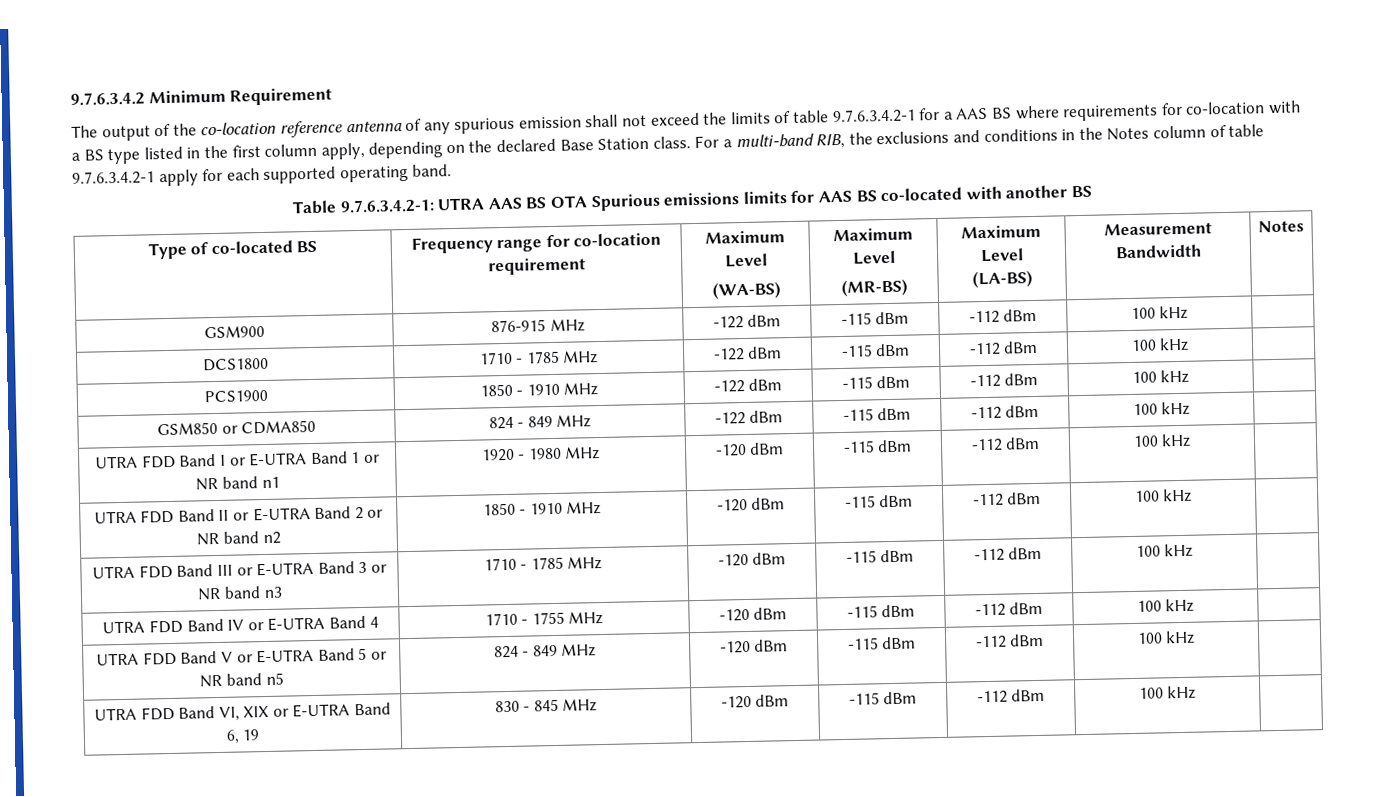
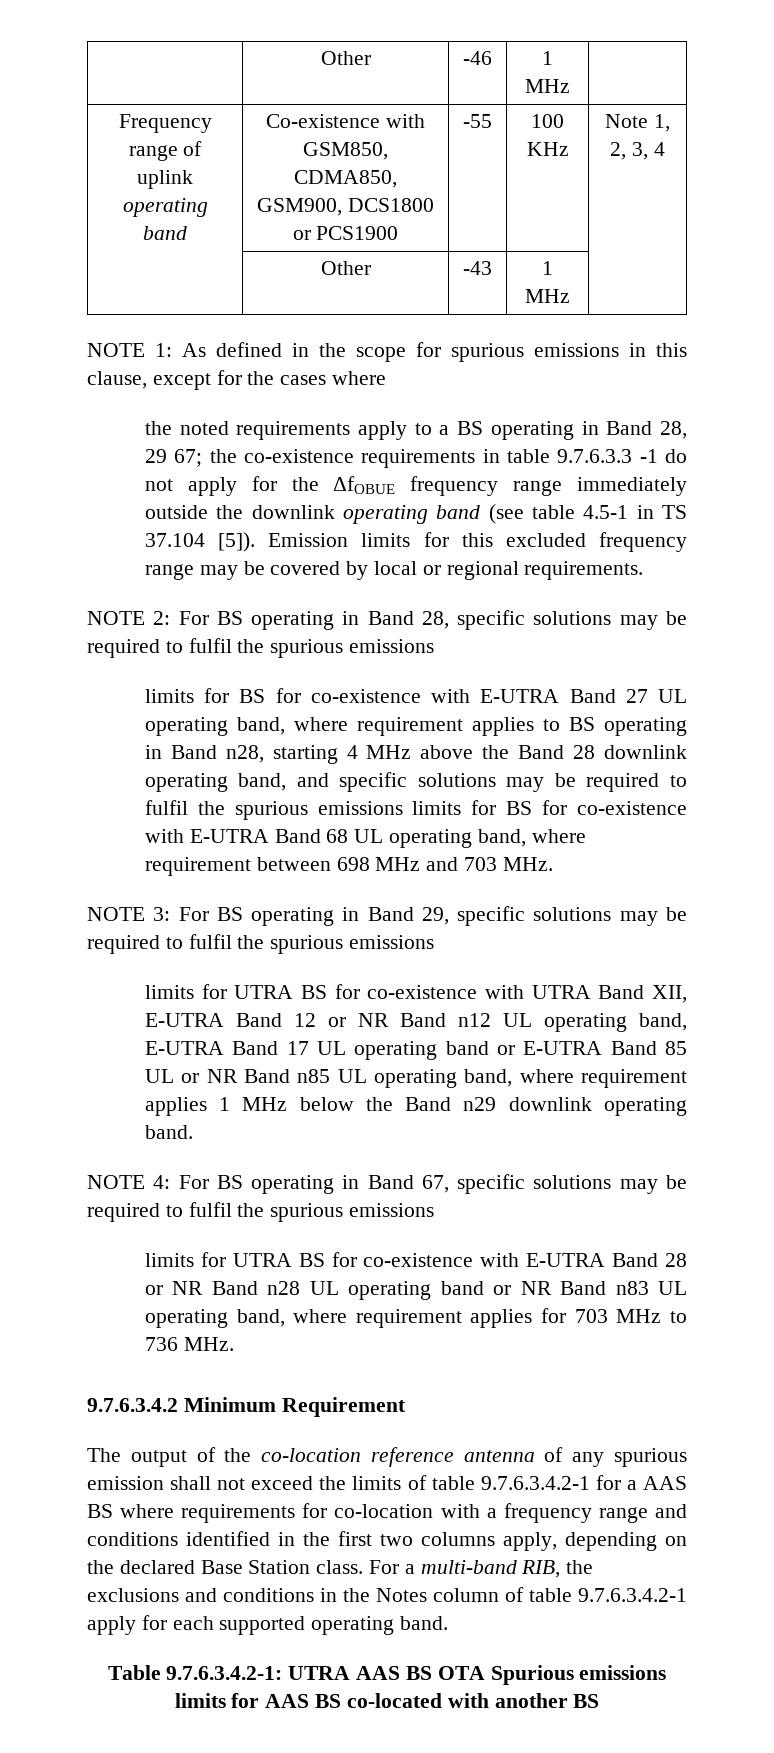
+ | Other | -46 | 1 MHz |
+ Frequency range of uplink operating band | Co-existence with GSM850, CDMA850, GSM900, DCS1800 or PCS1900 | -55 | 100 KHz | Note 1, 2, 3, 4
+ | Other | -43 | 1 MHz |
+ NOTE 1: As defined in the scope for spurious emissions in this clause, except for the cases where
+ the noted requirements apply to a BS operating in Band 28, 29 67; the co-existence requirements in table 9.7.6.3.3 -1 do not apply for the ΔfOBUE frequency range immediately outside the downlink operating band (see table 4.5-1 in TS 37.104 [5]). Emission limits for this excluded frequency range may be covered by local or regional requirements.
+ NOTE 2: For BS operating in Band 28, specific solutions may be required to fulfil the spurious emissions
+ limits for BS for co-existence with E-UTRA Band 27 UL operating band, where requirement applies to BS operating in Band n28, starting 4 MHz above the Band 28 downlink operating band, and specific solutions may be required to fulfil the spurious emissions limits for BS for co-existence with E-UTRA Band 68 UL operating band, where requirement between 698 MHz and 703 MHz.
+ NOTE 3: For BS operating in Band 29, specific solutions may be required to fulfil the spurious emissions
+ limits for UTRA BS for co-existence with UTRA Band XII, E-UTRA Band 12 or NR Band n12 UL operating band, E-UTRA Band 17 UL operating band or E-UTRA Band 85 UL or NR Band n85 UL operating band, where requirement applies 1 MHz below the Band n29 downlink operating band.
+ NOTE 4: For BS operating in Band 67, specific solutions may be required to fulfil the spurious emissions
+ limits for UTRA BS for co-existence with E-UTRA Band 28 or NR Band n28 UL operating band or NR Band n83 UL operating band, where requirement applies for 703 MHz to 736 MHz.
- The output of the co-location reference antenna of any spurious emission shall not exceed the limits of table 9.7.6.3.4.2-1 for a AAS BS where requirements for co-location with a BS type listed in the first column apply, depending on the declared Base Station class.
+ The output of the co-location reference antenna of any spurious emission shall not exceed the limits of table 9.7.6.3.4.2-1 for a AAS BS where requirements for co-location with a frequency range and conditions identified in the first two columns apply, depending on the declared Base Station class.
- Type of co-located BS | Frequency range for co-location requirement | Maximum Level
- (WA-BS) | Maximum Level
- (MR-BS) | Maximum Level
- (LA-BS) | Measurement Bandwidth | Notes
- GSM900 | 876-915 MHz | -122 dBm | -115 dBm | -112 dBm | 100 kHz |
- DCS1800 | 1710 - 1785 MHz | -122 dBm | -115 dBm | -112 dBm | 100 kHz |
- PCS1900 | 1850 - 1910 MHz | -122 dBm | -115 dBm | -112 dBm | 100 kHz |
- GSM850 or CDMA850 | 824 - 849 MHz | -122 dBm | -115 dBm | -112 dBm | 100 kHz |
- UTRA FDD Band I or E-UTRA Band 1 or NR band n1 | 1920 - 1980 MHz | -120 dBm | -115 dBm | -112 dBm | 100 kHz |
- UTRA FDD Band II or E-UTRA Band 2 or NR band n2 | 1850 - 1910 MHz | -120 dBm | -115 dBm | -112 dBm | 100 kHz |
- UTRA FDD Band III or E-UTRA Band 3 or NR band n3 | 1710 - 1785 MHz | -120 dBm | -115 dBm | -112 dBm | 100 kHz |
- UTRA FDD Band IV or E-UTRA Band 4 | 1710 - 1755 MHz | -120 dBm | -115 dBm | -112 dBm | 100 kHz |
- UTRA FDD Band V or E-UTRA Band 5 or NR band n5 | 824 - 849 MHz | -120 dBm | -115 dBm | -112 dBm | 100 kHz |
- UTRA FDD Band VI, XIX or E-UTRA Band 6, 19 | 830 - 845 MHz | -120 dBm | -115 dBm | -112 dBm | 100 kHz |

